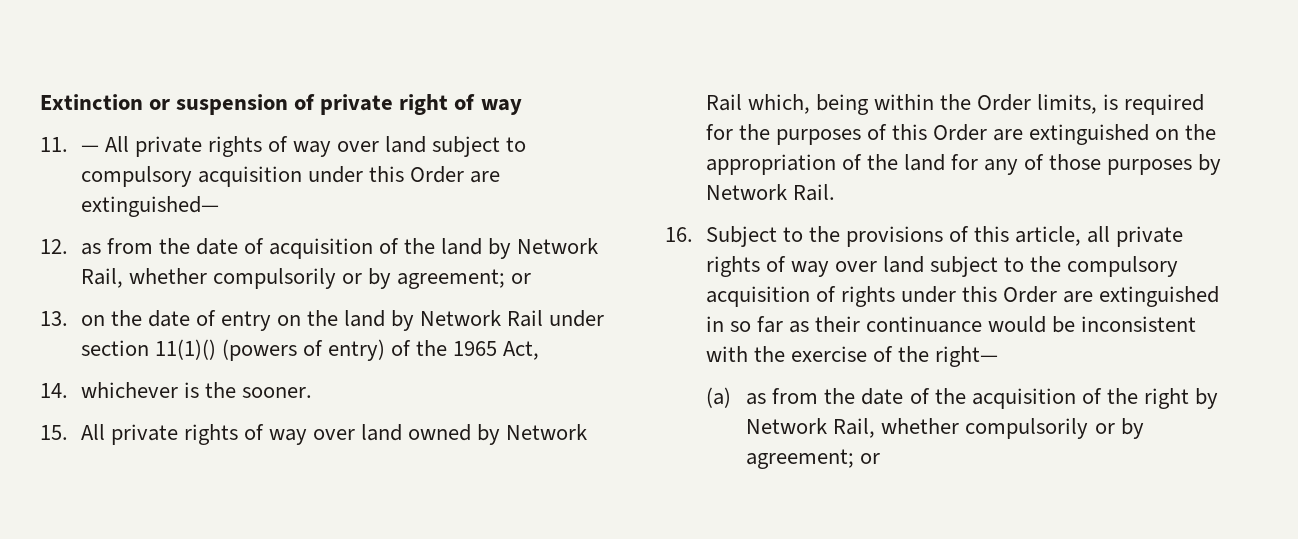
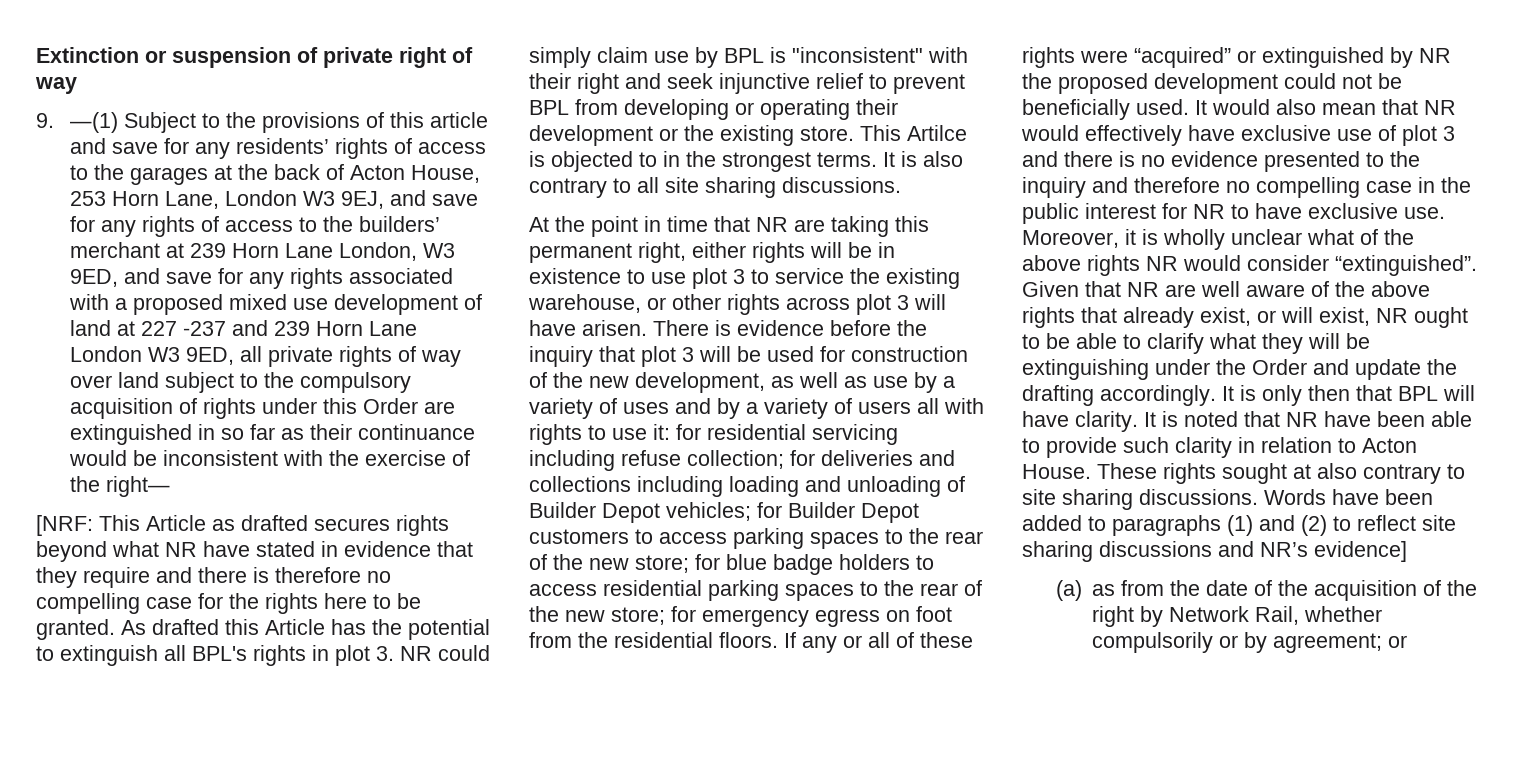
- 11. — All private rights of way over land subject to compulsory acquisition under this Order are extinguished—
- 12. as from the date of acquisition of the land by Network Rail, whether compulsorily or by agreement; or
- 13. on the date of entry on the land by Network Rail under section 11(1)() (powers of entry) of the 1965 Act,
- 14. whichever is the sooner.
- 15. All private rights of way over land owned by Network Rail which, being within the Order limits, is required for the purposes of this Order are extinguished on the appropriation of the land for any of those purposes by Network Rail.
- 16. Subject to the provisions of this article, all private rights of way over land subject to the compulsory acquisition of rights under this Order are extinguished in so far as their continuance would be inconsistent with the exercise of the right—
+ 9. —(1) Subject to the provisions of this article and save for any residents’ rights of access to the garages at the back of Acton House, 253 Horn Lane, London W3 9EJ, and save for any rights of access to the builders’ merchant at 239 Horn Lane London, W3 9ED, and save for any rights associated with a proposed mixed use development of land at 227 -237 and 239 Horn Lane London W3 9ED, all private rights of way over land subject to the compulsory acquisition of rights under this Order are extinguished in so far as their continuance would be inconsistent with the exercise of the right—
+ [NRF: This Article as drafted secures rights beyond what NR have stated in evidence that they require and there is therefore no compelling case for the rights here to be granted. As drafted this Article has the potential to extinguish all BPL's rights in plot 3. NR could simply claim use by BPL is "inconsistent" with their right and seek injunctive relief to prevent BPL from developing or operating their development or the existing store. This Artilce is objected to in the strongest terms. It is also contrary to all site sharing discussions.
+ At the point in time that NR are taking this permanent right, either rights will be in existence to use plot 3 to service the existing warehouse, or other rights across plot 3 will have arisen. There is evidence before the inquiry that plot 3 will be used for construction of the new development, as well as use by a variety of uses and by a variety of users all with rights to use it: for residential servicing including refuse collection; for deliveries and collections including loading and unloading of Builder Depot vehicles; for Builder Depot customers to access parking spaces to the rear of the new store; for blue badge holders to access residential parking spaces to the rear of the new store; for emergency egress on foot from the residential floors. If any or all of these rights were “acquired” or extinguished by NR the proposed development could not be beneficially used. It would also mean that NR would effectively have exclusive use of plot 3 and there is no evidence presented to the inquiry and therefore no compelling case in the public interest for NR to have exclusive use. Moreover, it is wholly unclear what of the above rights NR would consider “extinguished”. Given that NR are well aware of the above rights that already exist, or will exist, NR ought to be able to clarify what they will be extinguishing under the Order and update the drafting accordingly. It is only then that BPL will have clarity. It is noted that NR have been able to provide such clarity in relation to Acton House. These rights sought at also contrary to site sharing discussions. Words have been added to paragraphs (1) and (2) to reflect site sharing discussions and NR’s evidence]

